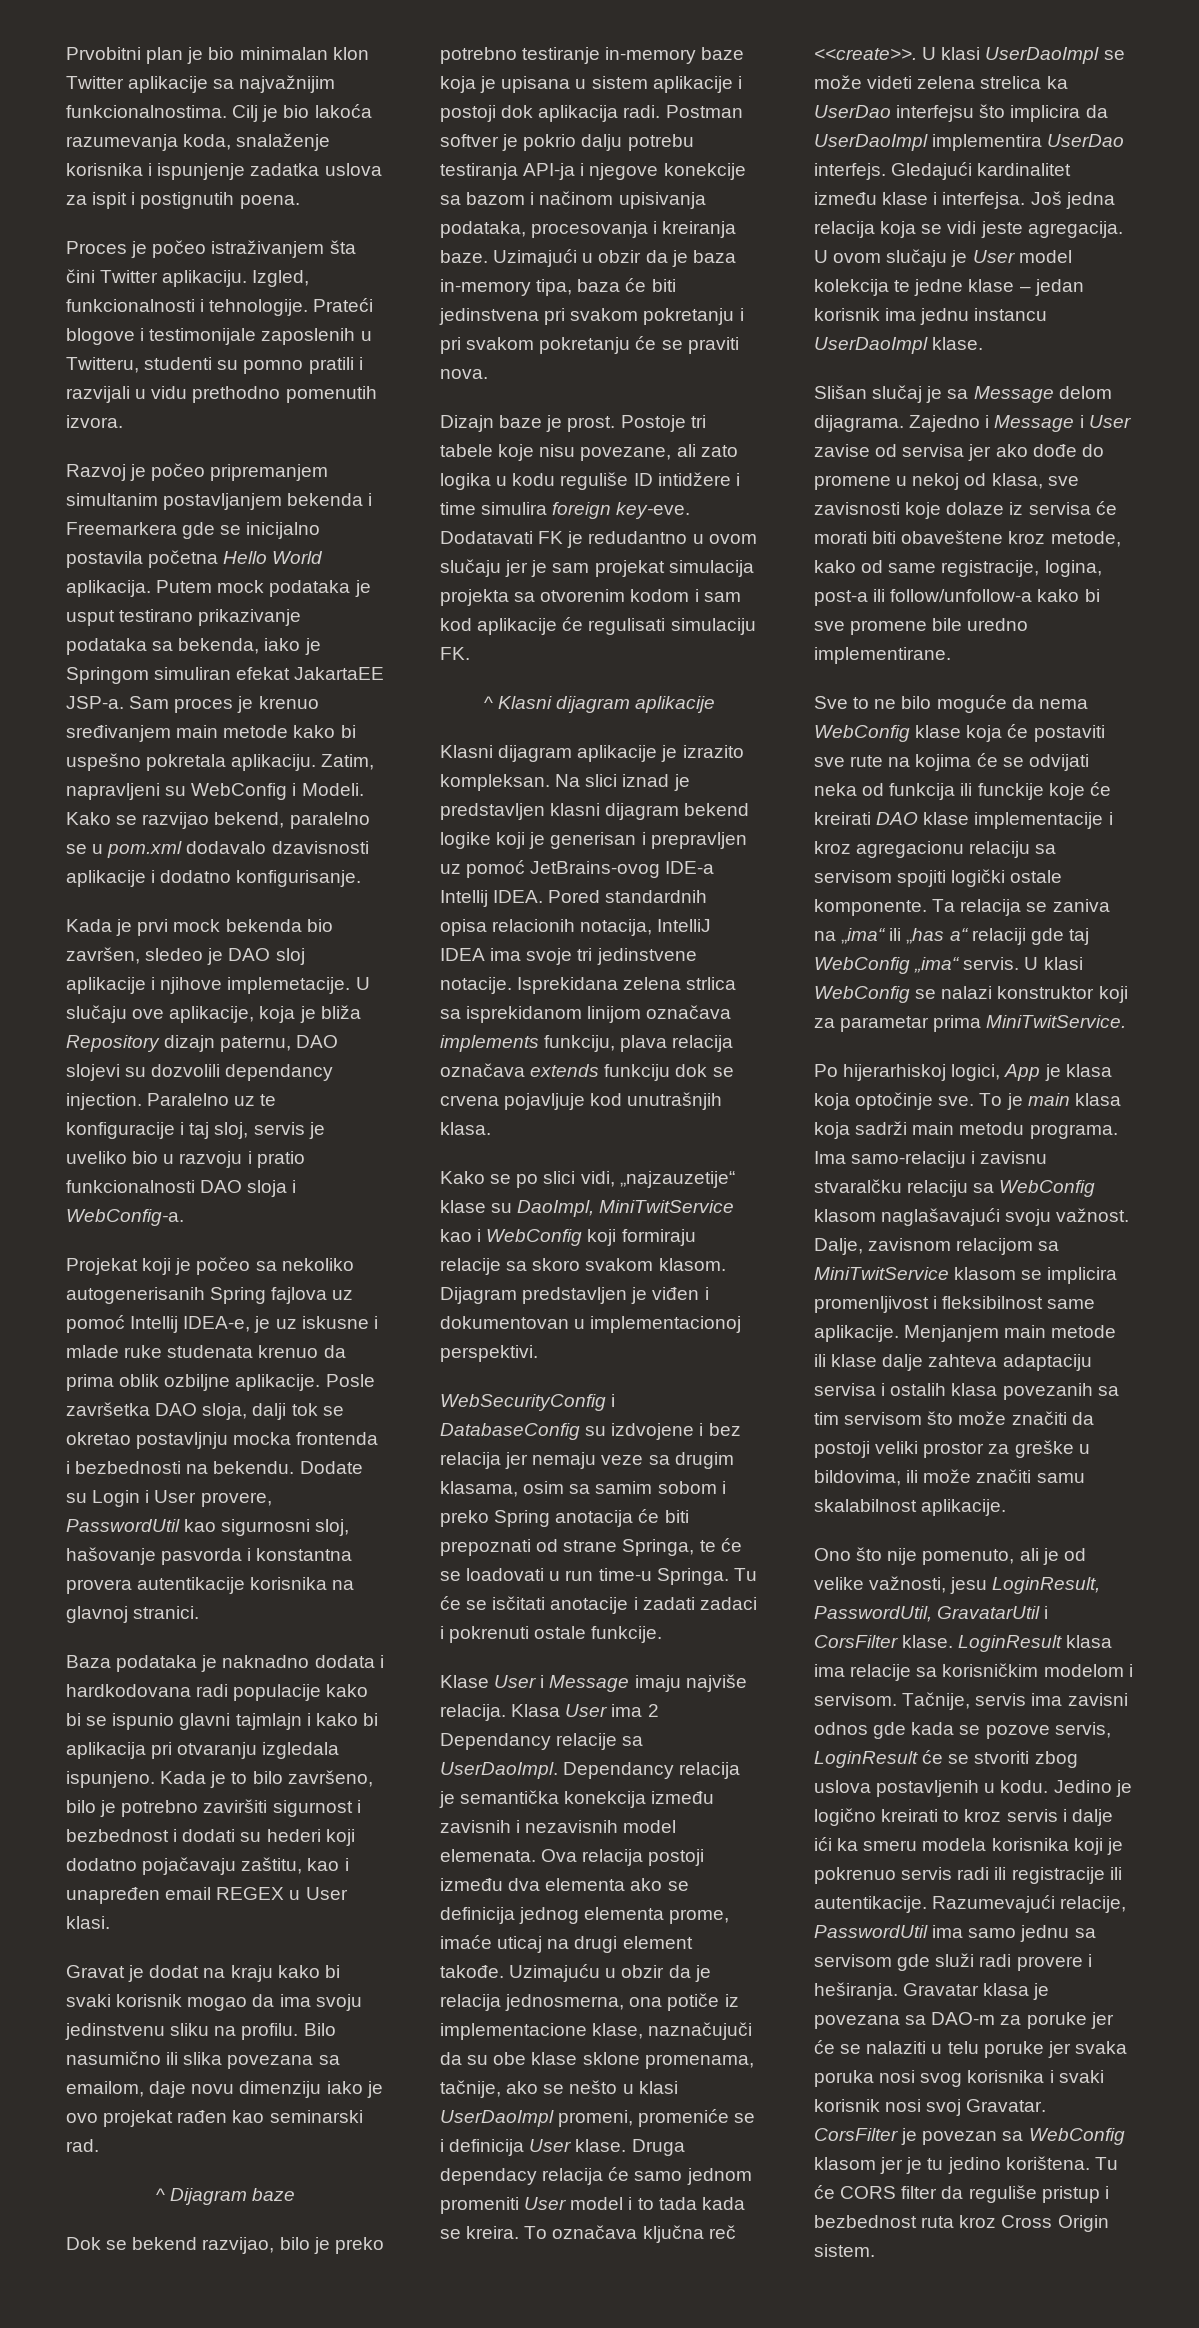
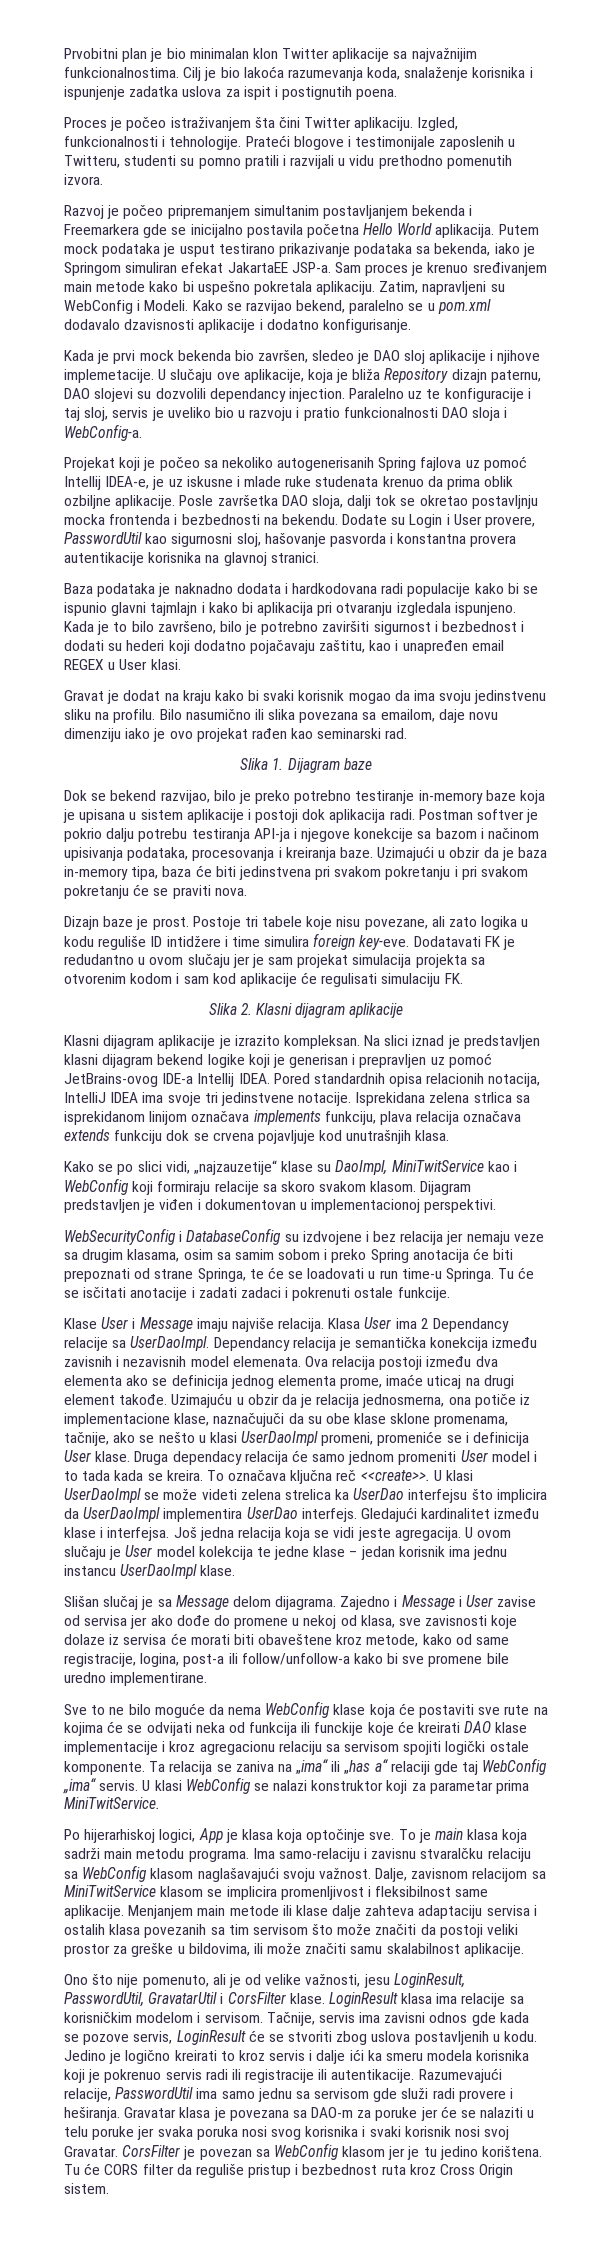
- ^ Dijagram baze
+ Slika 1. Dijagram baze
- ^ Klasni dijagram aplikacije
+ Slika 2. Klasni dijagram aplikacije

